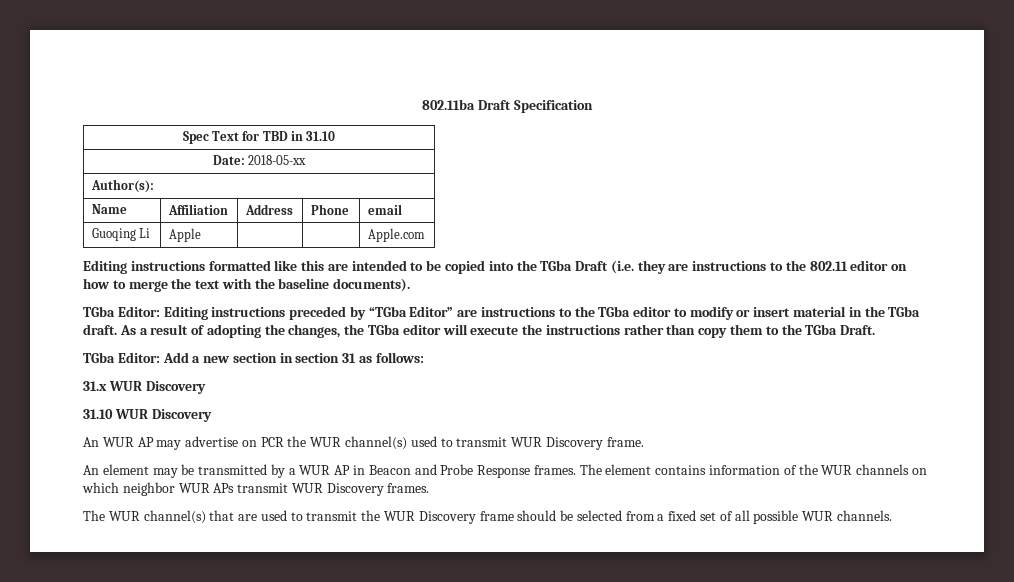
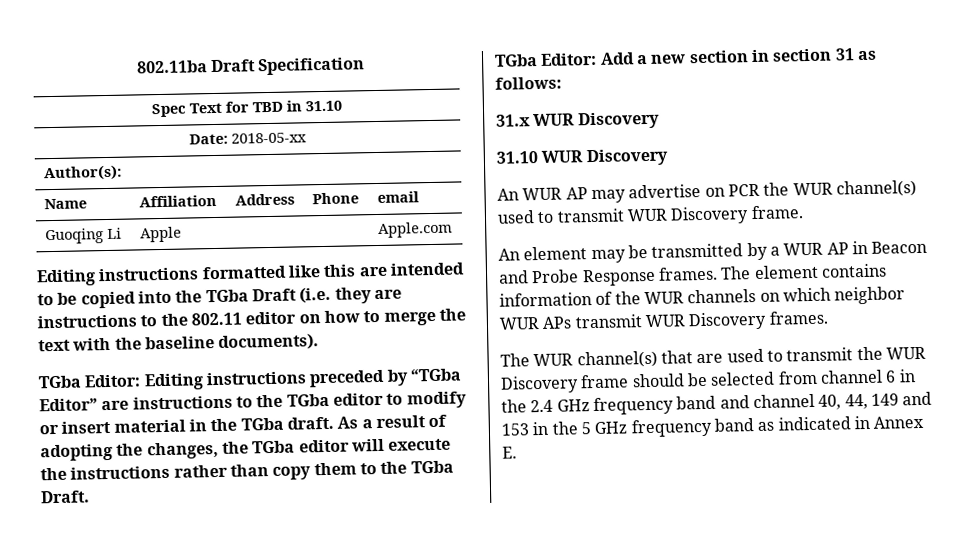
- The WUR channel(s) that are used to transmit the WUR Discovery frame should be selected from a fixed set of all possible WUR channels.
+ The WUR channel(s) that are used to transmit the WUR Discovery frame should be selected from channel 6 in the 2.4 GHz frequency band and channel 40, 44, 149 and 153 in the 5 GHz frequency band as indicated in Annex E.

